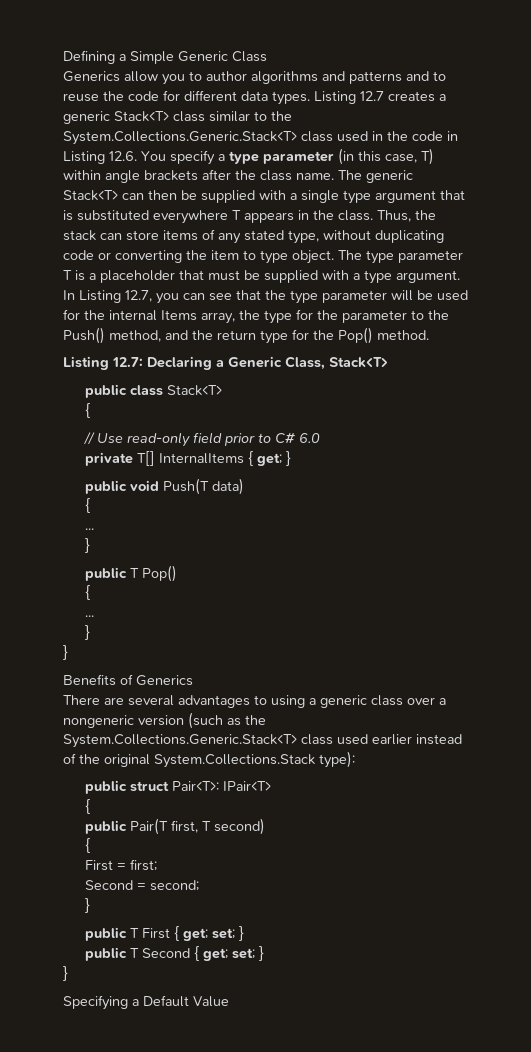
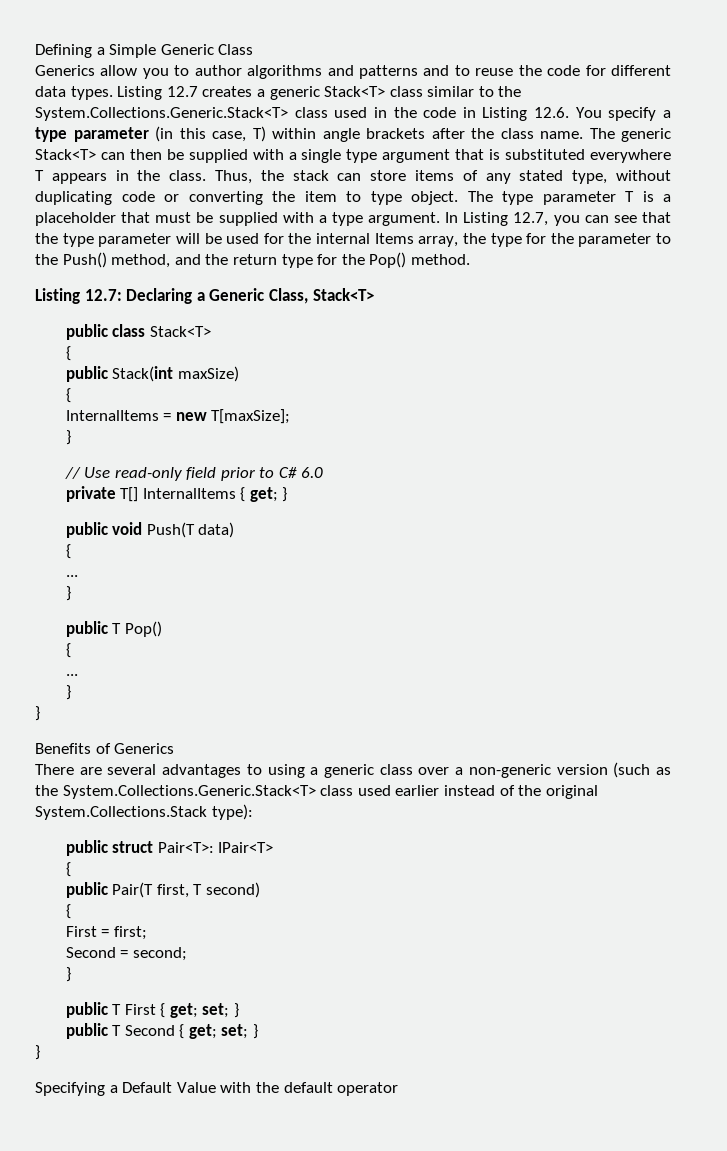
+ public Stack(int maxSize)
+ {
+ InternalItems = new T[maxSize];
+ }
- There are several advantages to using a generic class over a nongeneric version (such as the System.Collections.Generic.Stack<T> class used earlier instead of the original System.Collections.Stack type):
+ There are several advantages to using a generic class over a non-generic version (such as the System.Collections.Generic.Stack<T> class used earlier instead of the original System.Collections.Stack type):
- Specifying a Default Value
+ Specifying a Default Value with the default operator

